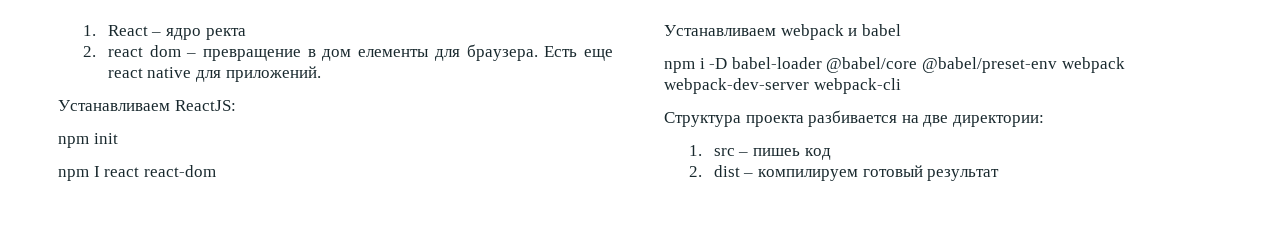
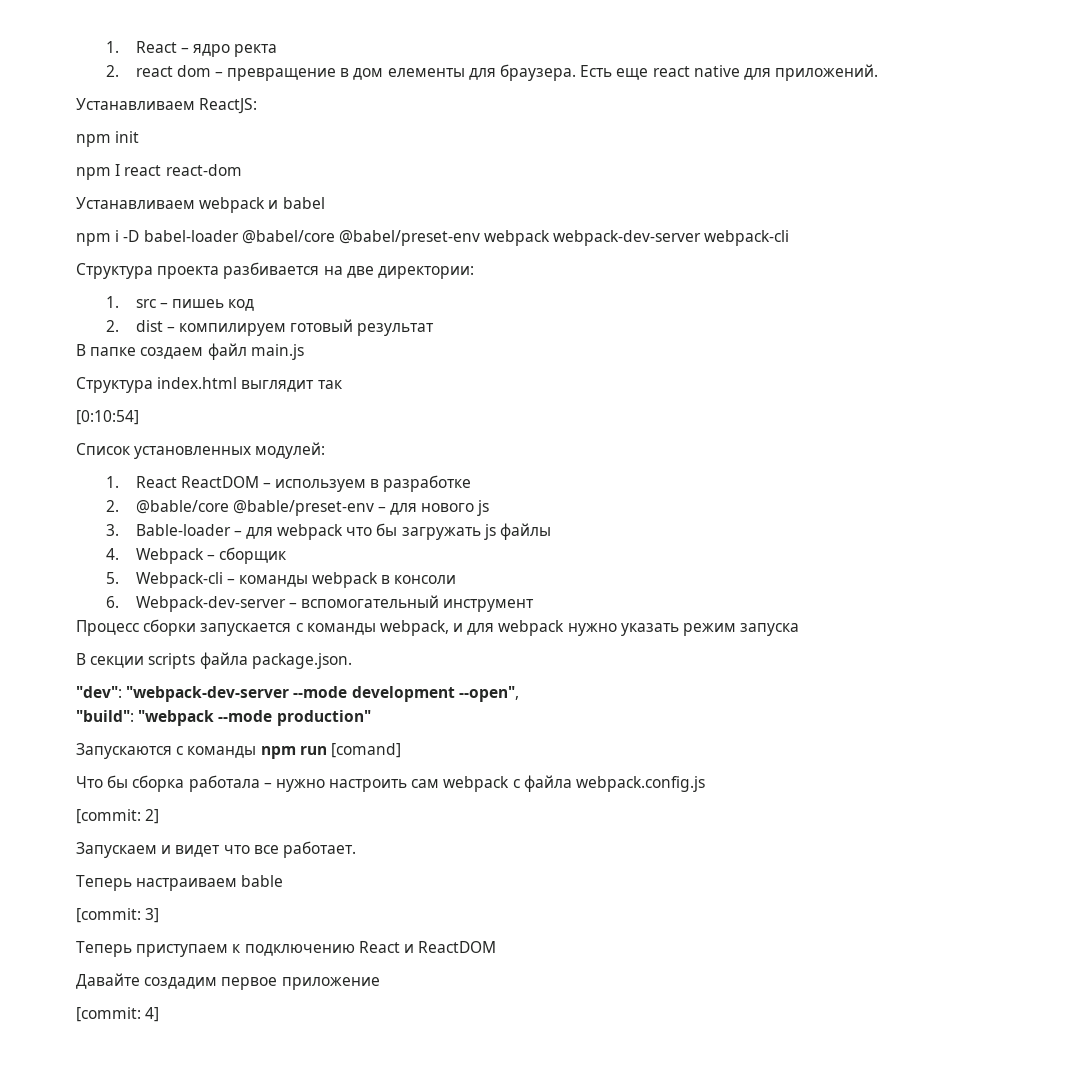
+ В папке создаем файл main.js
+ Структура index.html выглядит так
+ [0:10:54]
+ Список установленных модулей:
+ 1. React ReactDOM – используем в разработке
+ 2. @bable/core @bable/preset-env – для нового js
+ 3. Bable-loader – для webpack что бы загружать js файлы
+ 4. Webpack – сборщик
+ 5. Webpack-cli – команды webpack в консоли
+ 6. Webpack-dev-server – вспомогательный инструмент
+ Процесс сборки запускается с команды webpack, и для webpack нужно указать режим запуска
+ В секции scripts файла package.json.
+ "dev": "webpack-dev-server --mode development --open",
+ "build": "webpack --mode production"
+ Запускаются с команды npm run [comand]
+ Что бы сборка работала – нужно настроить сам webpack с файла webpack.config.js
+ [commit: 2]
+ Запускаем и видет что все работает.
+ Теперь настраиваем bable
+ [commit: 3]
+ Теперь приступаем к подключению React и ReactDOM
+ Давайте создадим первое приложение
+ [commit: 4]

